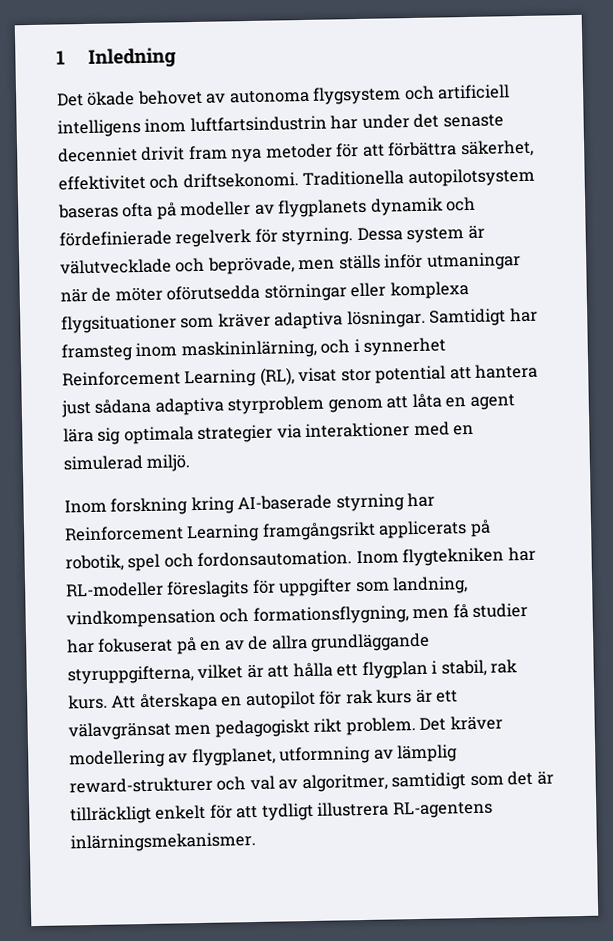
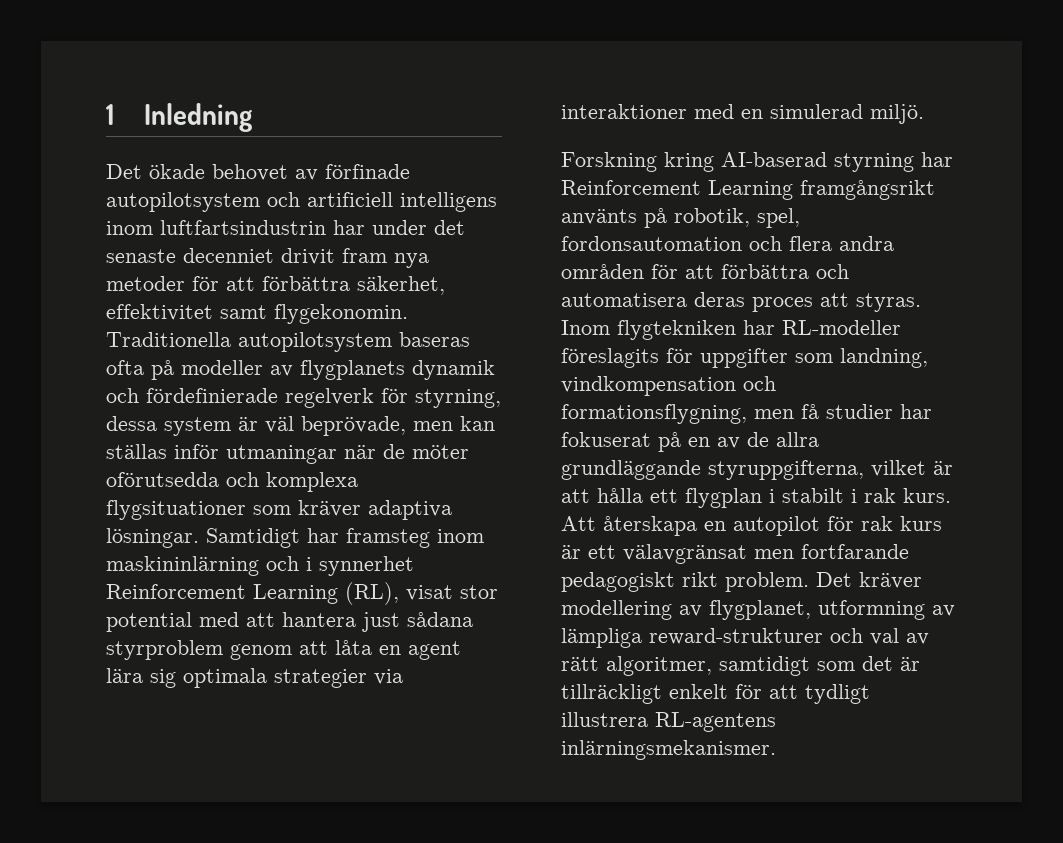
- Det ökade behovet av autonoma flygsystem och artificiell intelligens inom luftfartsindustrin har under det senaste decenniet drivit fram nya metoder för att förbättra säkerhet, effektivitet och driftsekonomi.
+ Det ökade behovet av förfinade autopilotsystem och artificiell intelligens inom luftfartsindustrin har under det senaste decenniet drivit fram nya metoder för att förbättra säkerhet, effektivitet samt flygekonomin.
- Traditionella autopilotsystem baseras ofta på modeller av flygplanets dynamik och fördefinierade regelverk för styrning. Dessa system är välutvecklade och beprövade, men ställs inför utmaningar när de möter oförutsedda störningar eller komplexa flygsituationer som kräver adaptiva lösningar.
+ Traditionella autopilotsystem baseras ofta på modeller av flygplanets dynamik och fördefinierade regelverk för styrning, dessa system är väl beprövade, men kan ställas inför utmaningar när de möter oförutsedda och komplexa flygsituationer som kräver adaptiva lösningar.
- Samtidigt har framsteg inom maskininlärning, och i synnerhet Reinforcement Learning (RL), visat stor potential att hantera just sådana adaptiva styrproblem genom att låta en agent lära sig optimala strategier via interaktioner med en simulerad miljö.
+ Samtidigt har framsteg inom maskininlärning och i synnerhet Reinforcement Learning (RL), visat stor potential med att hantera just sådana styrproblem genom att låta en agent lära sig optimala strategier via interaktioner med en simulerad miljö.
- Inom forskning kring AI-baserade styrning har Reinforcement Learning framgångsrikt applicerats på robotik, spel och fordonsautomation.
+ Forskning kring AI-baserad styrning har Reinforcement Learning framgångsrikt använts på robotik, spel, fordonsautomation och flera andra områden för att förbättra och automatisera deras proces att styras.
- Inom flygtekniken har RL-modeller föreslagits för uppgifter som landning, vindkompensation och formationsflygning, men få studier har fokuserat på en av de allra grundläggande styruppgifterna, vilket är att hålla ett flygplan i stabil, rak kurs.
+ Inom flygtekniken har RL-modeller föreslagits för uppgifter som landning, vindkompensation och formationsflygning, men få studier har fokuserat på en av de allra grundläggande styruppgifterna, vilket är att hålla ett flygplan i stabilt i rak kurs.
- Att återskapa en autopilot för rak kurs är ett välavgränsat men pedagogiskt rikt problem.
+ Att återskapa en autopilot för rak kurs är ett välavgränsat men fortfarande pedagogiskt rikt problem.
- Det kräver modellering av flygplanet, utformning av lämplig reward-strukturer och val av algoritmer, samtidigt som det är tillräckligt enkelt för att tydligt illustrera RL-agentens inlärningsmekanismer.
+ Det kräver modellering av flygplanet, utformning av lämpliga reward-strukturer och val av rätt algoritmer, samtidigt som det är tillräckligt enkelt för att tydligt illustrera RL-agentens inlärningsmekanismer.

